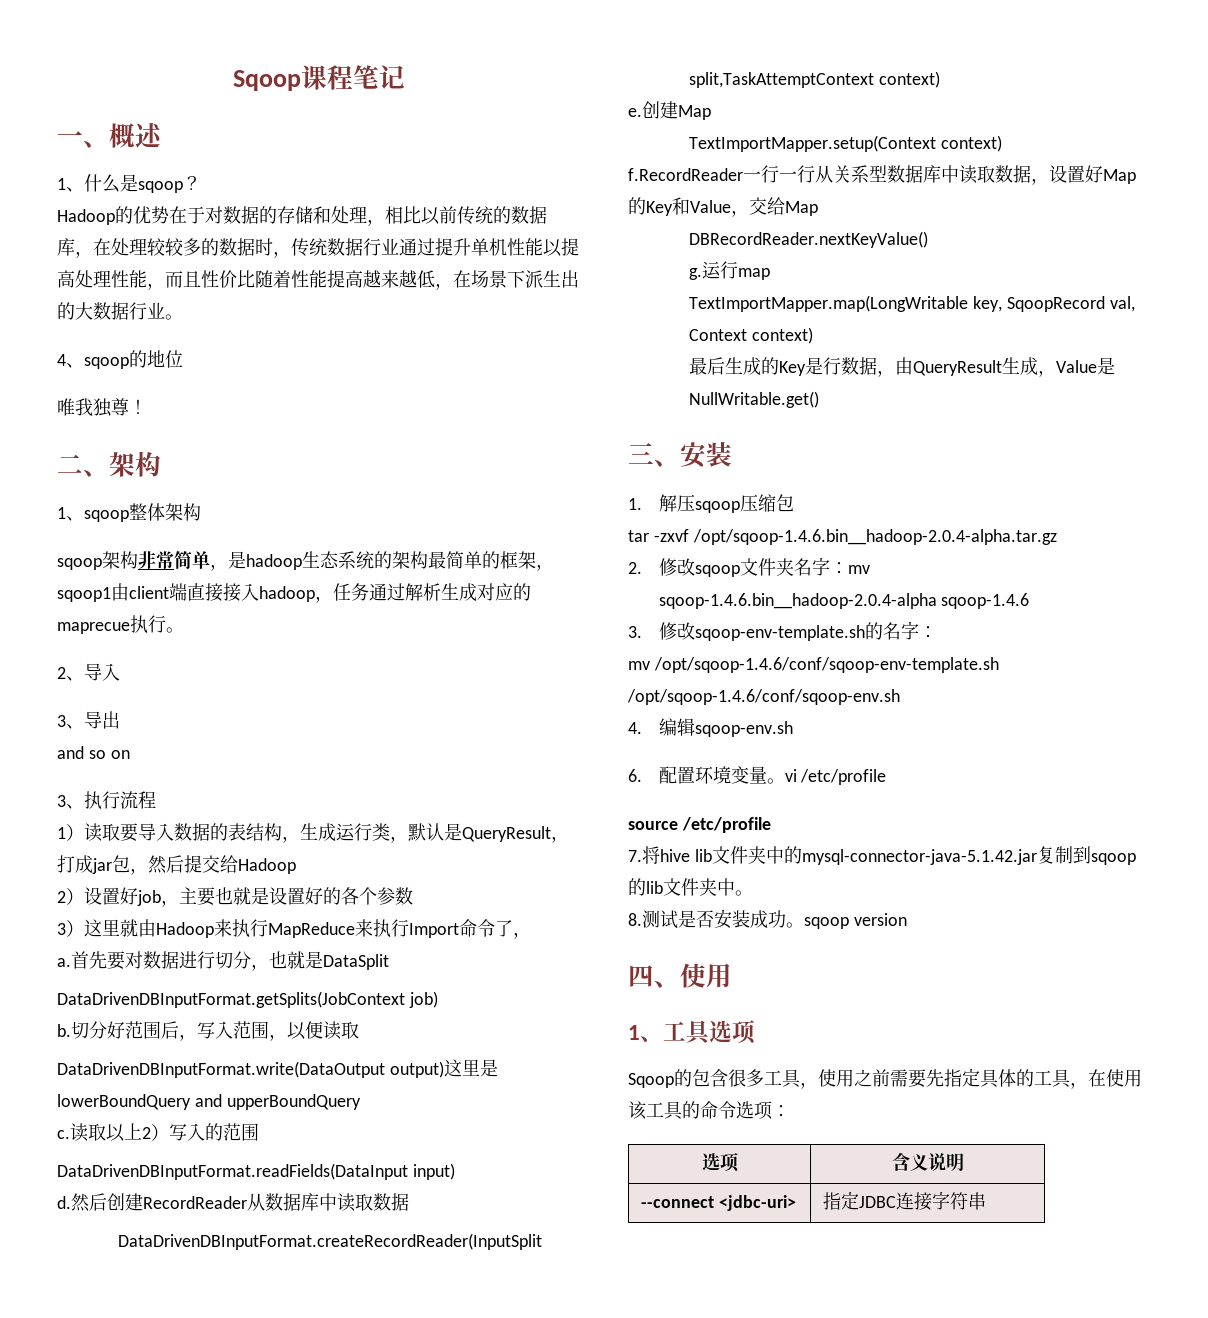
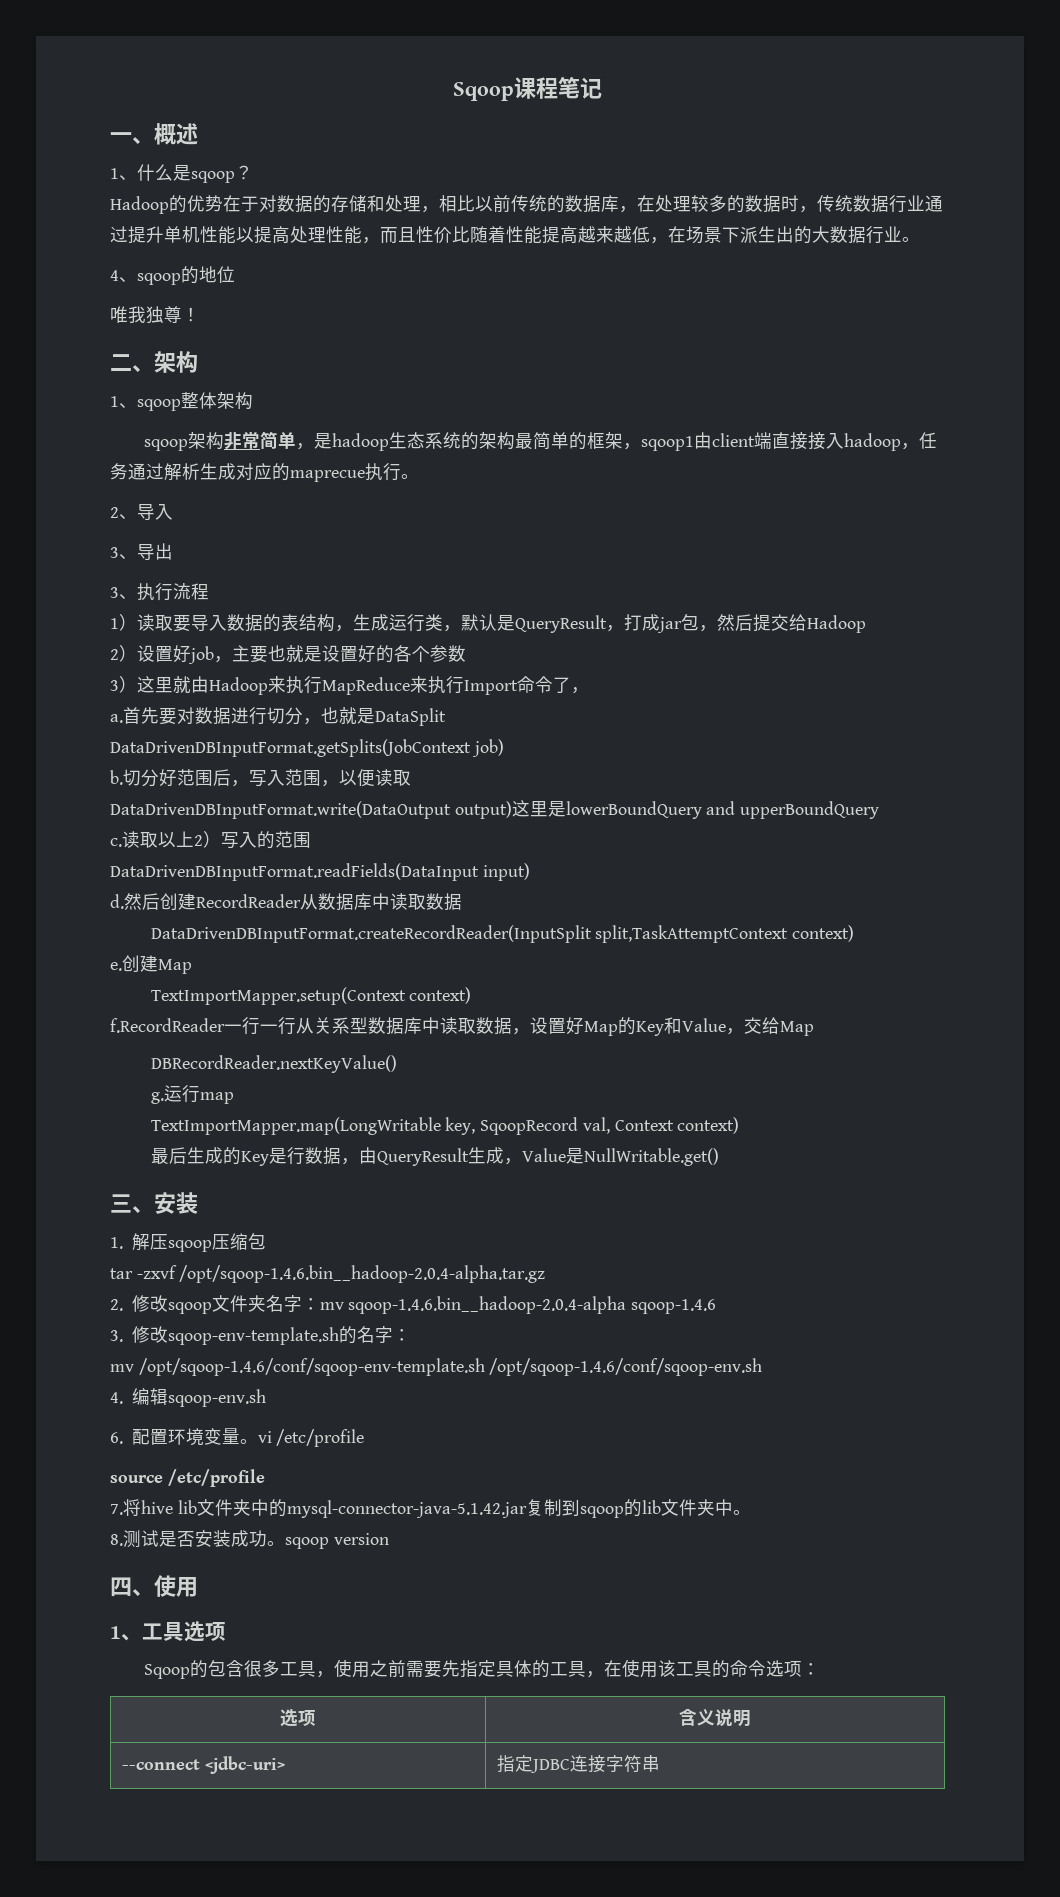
- Hadoop的优势在于对数据的存储和处理，相比以前传统的数据库，在处理较较多的数据时，传统数据行业通过提升单机性能以提高处理性能，而且性价比随着性能提高越来越低，在场景下派生出的大数据行业。
+ Hadoop的优势在于对数据的存储和处理，相比以前传统的数据库，在处理较多的数据时，传统数据行业通过提升单机性能以提高处理性能，而且性价比随着性能提高越来越低，在场景下派生出的大数据行业。
- and so on

